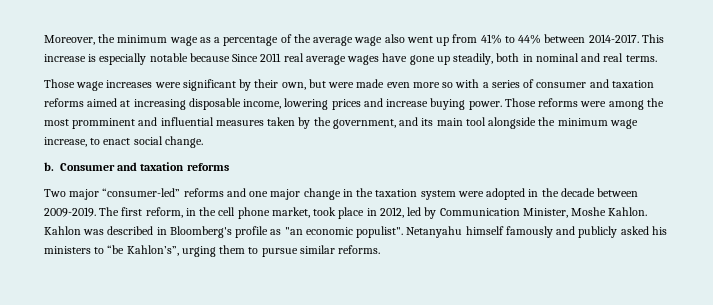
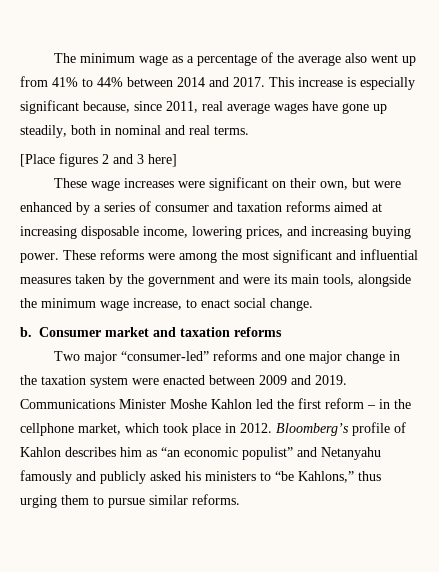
- Moreover, the minimum wage as a percentage of the average wage also went up from 41% to 44% between 2014-2017.
+ The minimum wage as a percentage of the average also went up from 41% to 44% between 2014 and 2017.
- This increase is especially notable because Since 2011 real average wages have gone up steadily, both in nominal and real terms.
+ This increase is especially significant because, since 2011, real average wages have gone up steadily, both in nominal and real terms.
- Those wage increases were significant by their own, but were made even more so with a series of consumer and taxation reforms aimed at increasing disposable income, lowering prices and increase buying power.
+ [Place figures 2 and 3 here]
+ These wage increases were significant on their own, but were enhanced by a series of consumer and taxation reforms aimed at increasing disposable income, lowering prices, and increasing buying power.
- Those reforms were among the most promminent and influential measures taken by the government, and its main tool alongside the minimum wage increase, to enact social change.
+ These reforms were among the most significant and influential measures taken by the government and were its main tools, alongside the minimum wage increase, to enact social change.
- Consumer and taxation reforms
+ Consumer market and taxation reforms
- Two major “consumer-led” reforms and one major change in the taxation system were adopted in the decade between 2009-2019. The first reform, in the cell phone market, took place in 2012, led by Communication Minister, Moshe Kahlon. Kahlon was described in Bloomberg's profile as "an economic populist". Netanyahu himself famously and publicly asked his ministers to “be Kahlon’s”, urging them to pursue similar reforms.
+ Two major “consumer-led” reforms and one major change in the taxation system were enacted between 2009 and 2019. Communications Minister Moshe Kahlon led the first reform – in the cellphone market, which took place in 2012. Bloomberg’s profile of Kahlon describes him as “an economic populist” and Netanyahu famously and publicly asked his ministers to “be Kahlons,” thus urging them to pursue similar reforms.

